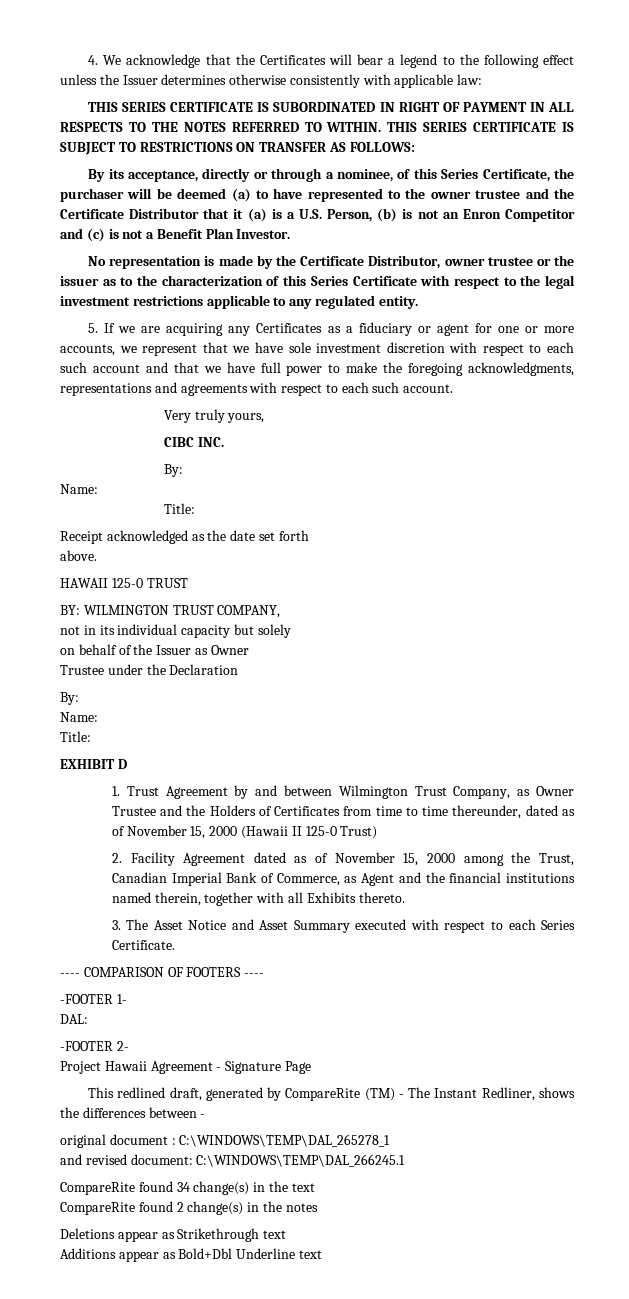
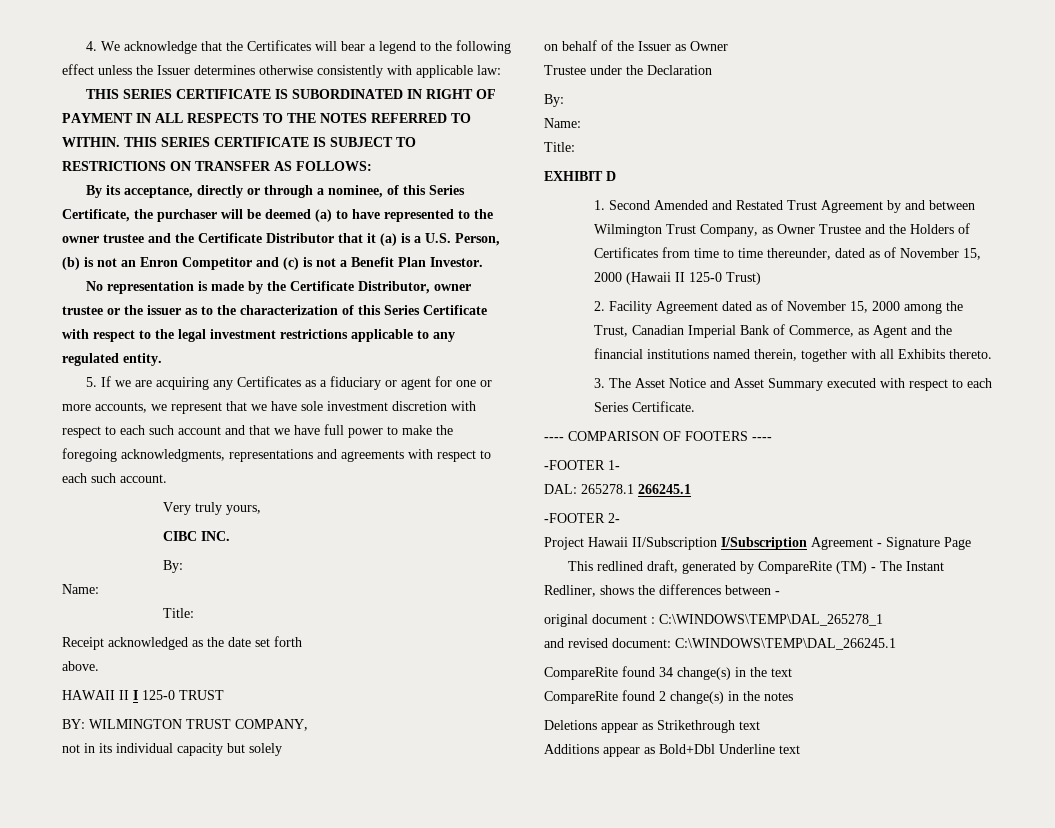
- HAWAII 125-0 TRUST
+ HAWAII II I 125-0 TRUST
- 1. Trust Agreement by and between Wilmington Trust Company, as Owner Trustee and the Holders of Certificates from time to time thereunder, dated as of November 15, 2000 (Hawaii II 125-0 Trust)
+ 1. Second Amended and Restated Trust Agreement by and between Wilmington Trust Company, as Owner Trustee and the Holders of Certificates from time to time thereunder, dated as of November 15, 2000 (Hawaii II 125-0 Trust)
- DAL:
+ DAL: 265278.1 266245.1
- Project Hawaii Agreement - Signature Page
+ Project Hawaii II/Subscription I/Subscription Agreement - Signature Page

